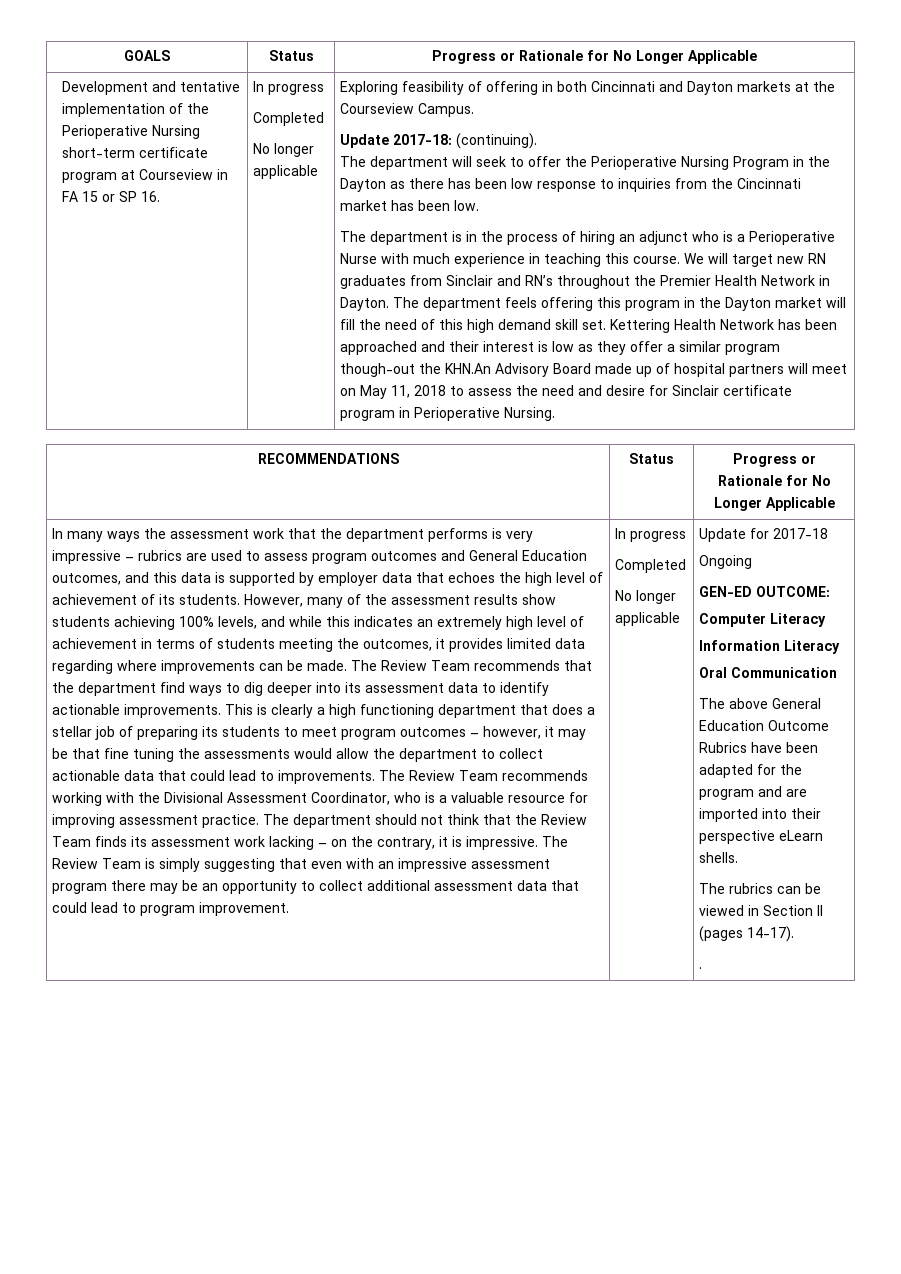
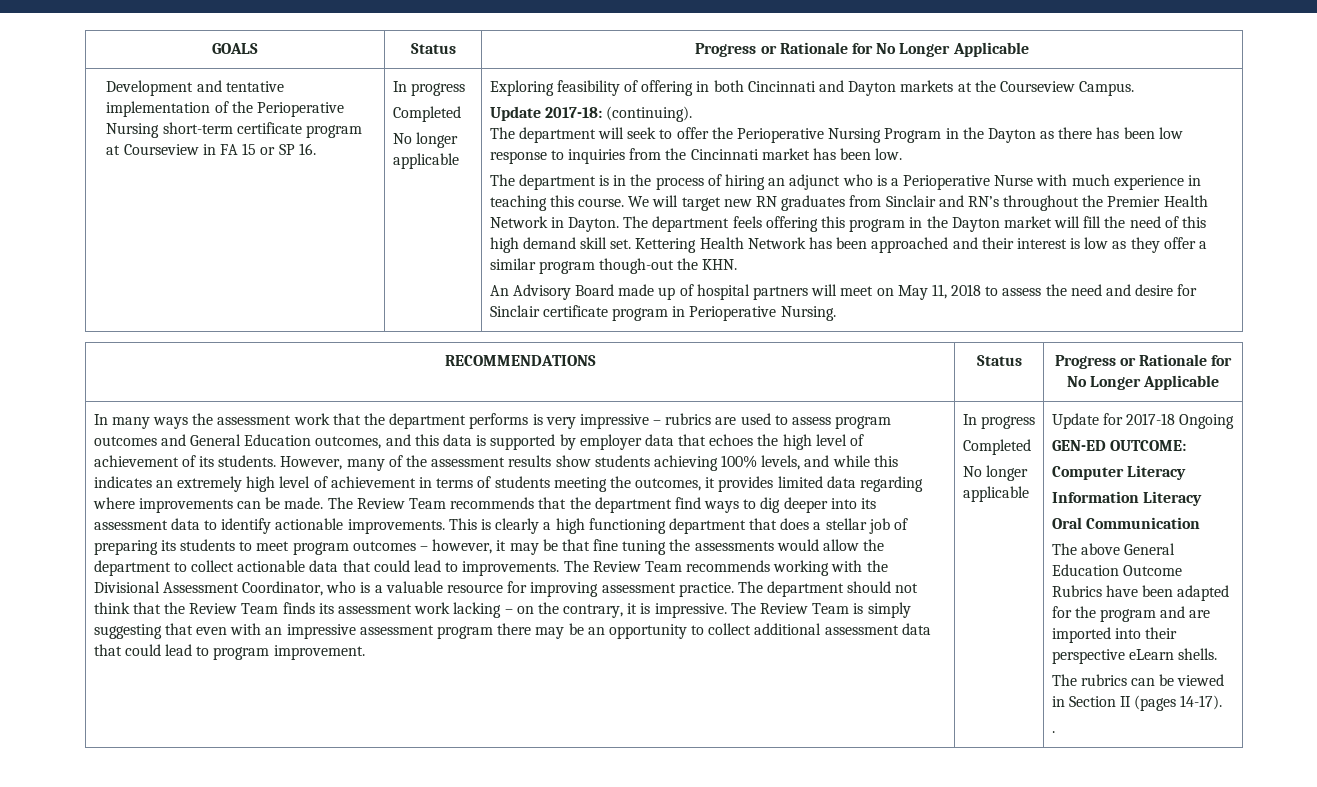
- Kettering Health Network has been approached and their interest is low as they offer a similar program though-out the KHN.An Advisory Board made up of hospital partners will meet on May 11, 2018 to assess the need and desire for Sinclair certificate program in Perioperative Nursing.
+ Kettering Health Network has been approached and their interest is low as they offer a similar program though-out the KHN.
+ An Advisory Board made up of hospital partners will meet on May 11, 2018 to assess the need and desire for Sinclair certificate program in Perioperative Nursing.
- Update for 2017-18
- Ongoing
+ Update for 2017-18 Ongoing

